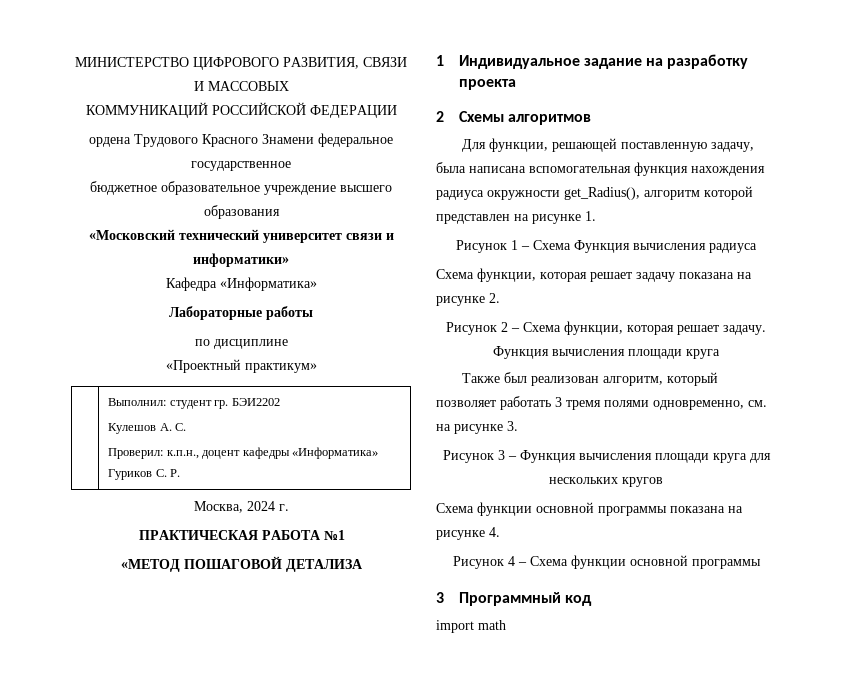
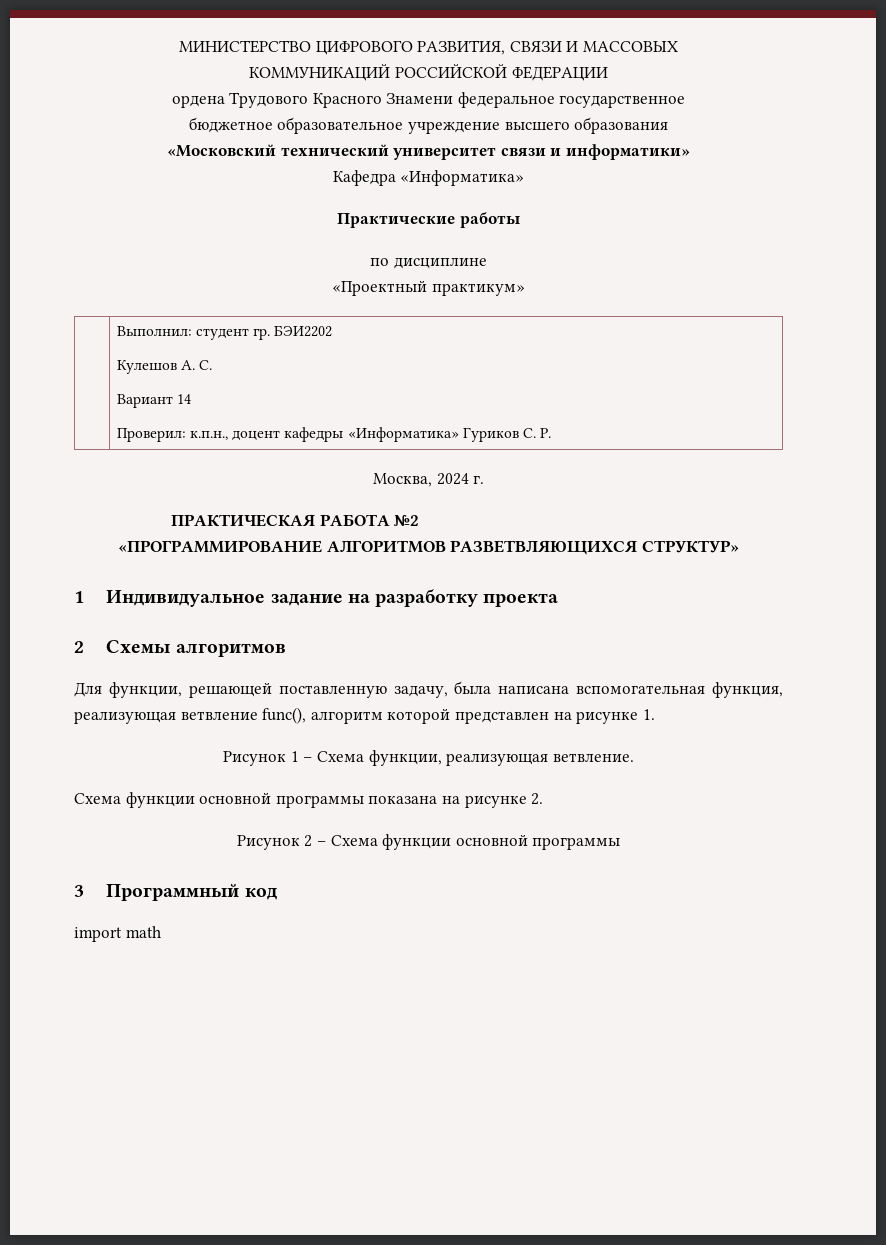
- Лабораторные работы
+ Практические работы
  | Выполнил: студент гр. БЭИ2202
  Кулешов А. С.
+ Вариант 14
- ПРАКТИЧЕСКАЯ РАБОТА №1
- «МЕТОД ПОШАГОВОЙ ДЕТАЛИЗА
+ ПРАКТИЧЕСКАЯ РАБОТА №2
+ «ПРОГРАММИРОВАНИЕ АЛГОРИТМОВ РАЗВЕТВЛЯЮЩИХСЯ СТРУКТУР»
- Для функции, решающей поставленную задачу, была написана вспомогательная функция нахождения радиуса окружности get_Radius(), алгоритм которой представлен на рисунке 1.
+ Для функции, решающей поставленную задачу, была написана вспомогательная функция, реализующая ветвление func(), алгоритм которой представлен на рисунке 1.
- Рисунок 1 – Схема Функция вычисления радиуса
- Cхема функции, которая решает задачу показана на рисунке 2.
- Рисунок 2 – Cхема функции, которая решает задачу. Функция вычисления площади круга
- Также был реализован алгоритм, который позволяет работать 3 тремя полями одновременно, см. на рисунке 3.
- Рисунок 3 – Функция вычисления площади круга для нескольких кругов
+ Рисунок 1 – Схема функции, реализующая ветвление.
- Схема функции основной программы показана на рисунке 4.
- Рисунок 4 – Схема функции основной программы
+ Схема функции основной программы показана на рисунке 2.
+ Рисунок 2 – Схема функции основной программы

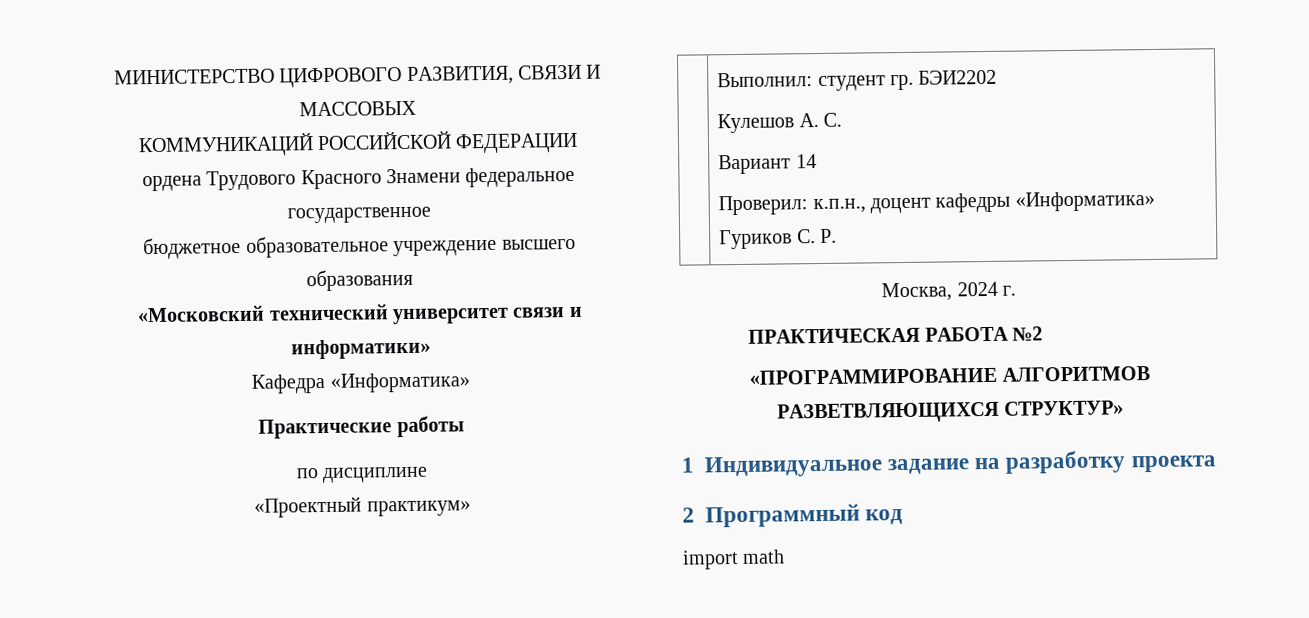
- 2 Схемы алгоритмов
- Для функции, решающей поставленную задачу, была написана вспомогательная функция, реализующая ветвление func(), алгоритм которой представлен на рисунке 1.
- Рисунок 1 – Схема функции, реализующая ветвление.
- Схема функции основной программы показана на рисунке 2.
- Рисунок 2 – Схема функции основной программы
- 3 Программный код
+ 2 Программный код

